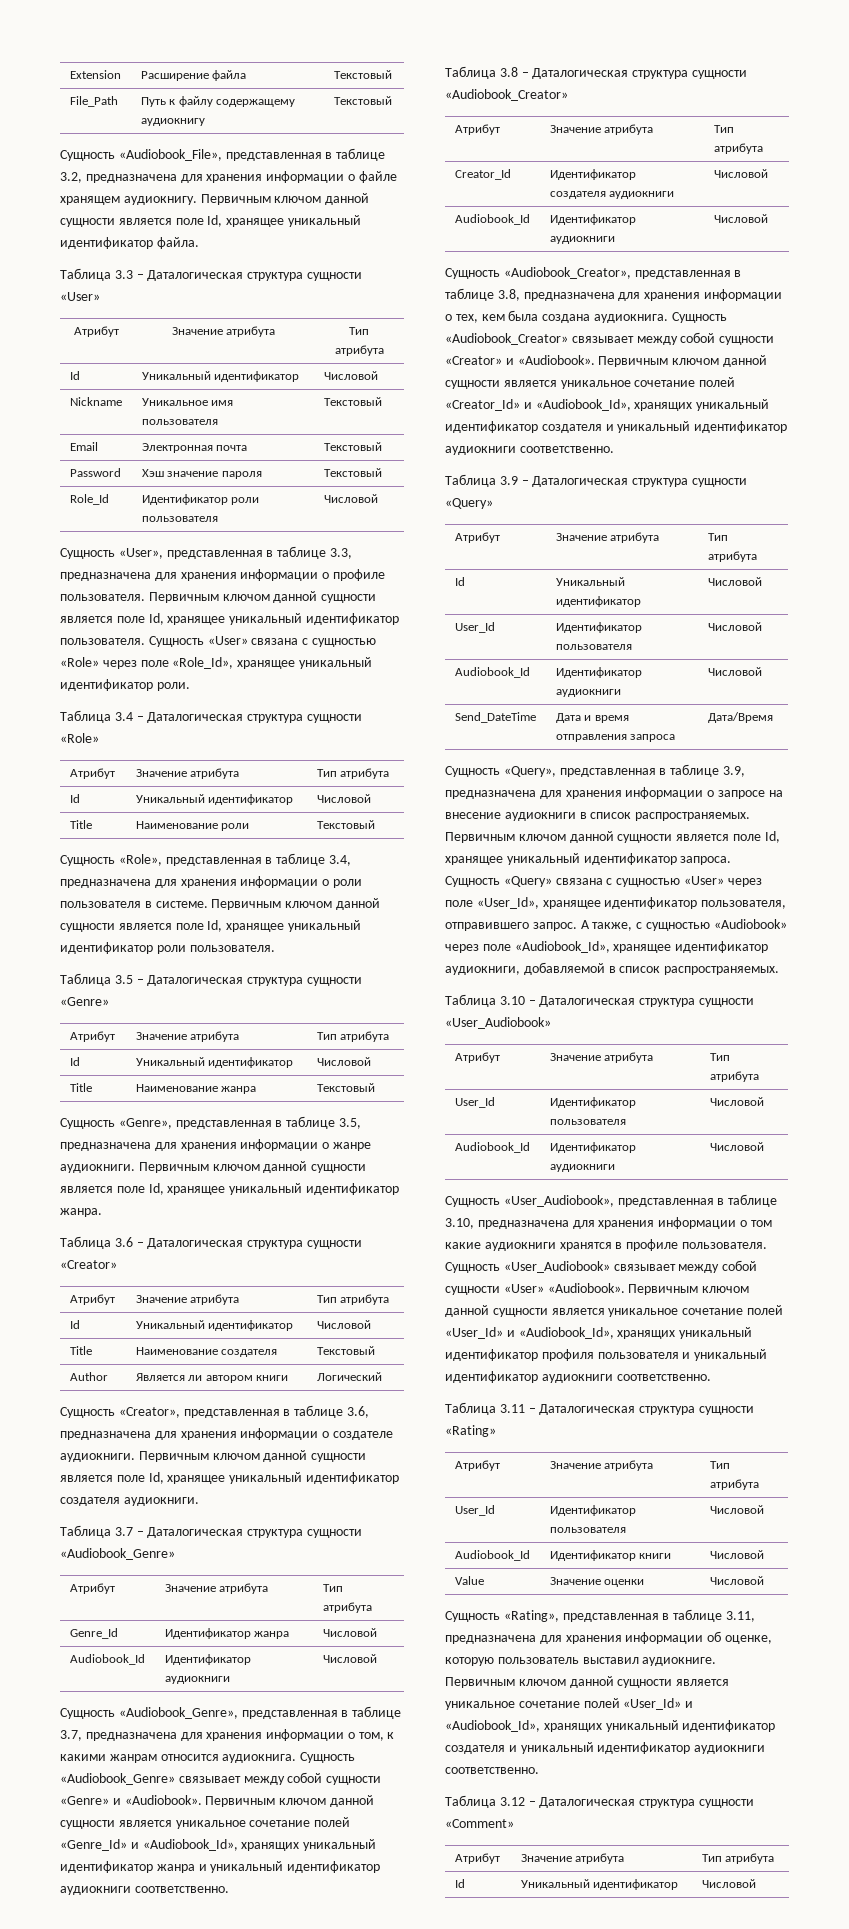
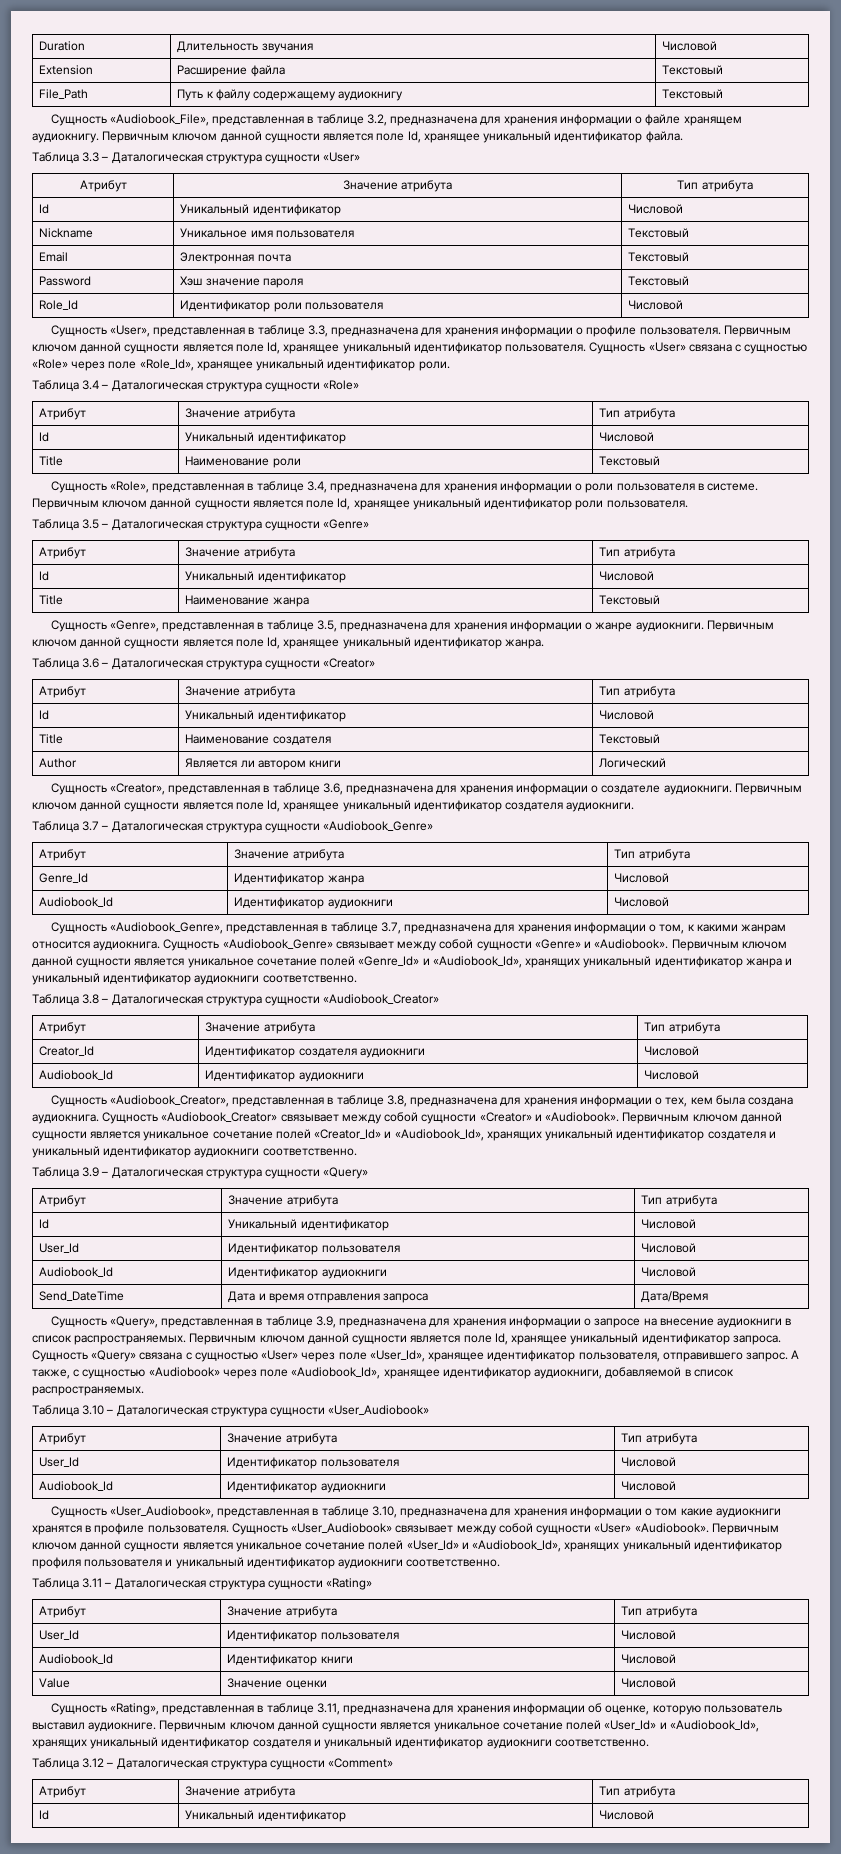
+ Duration | Длительность звучания | Числовой

